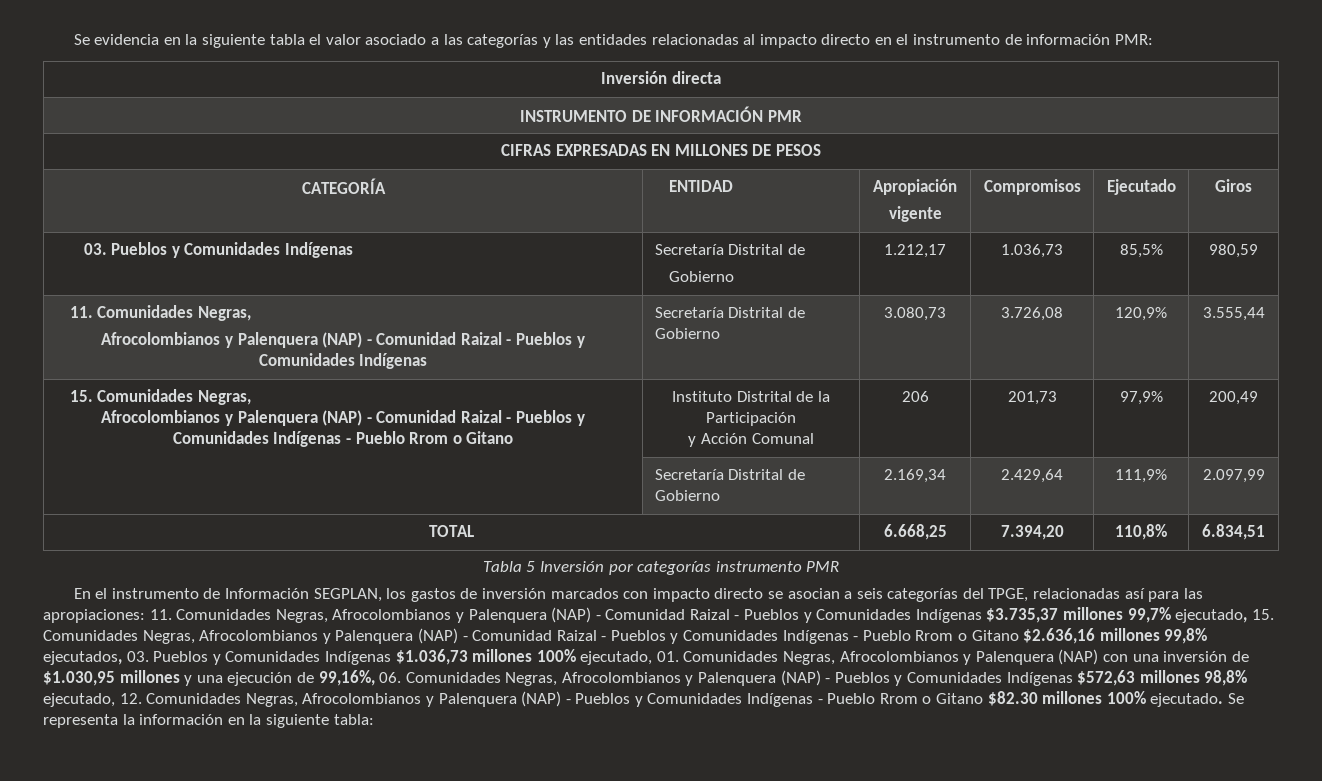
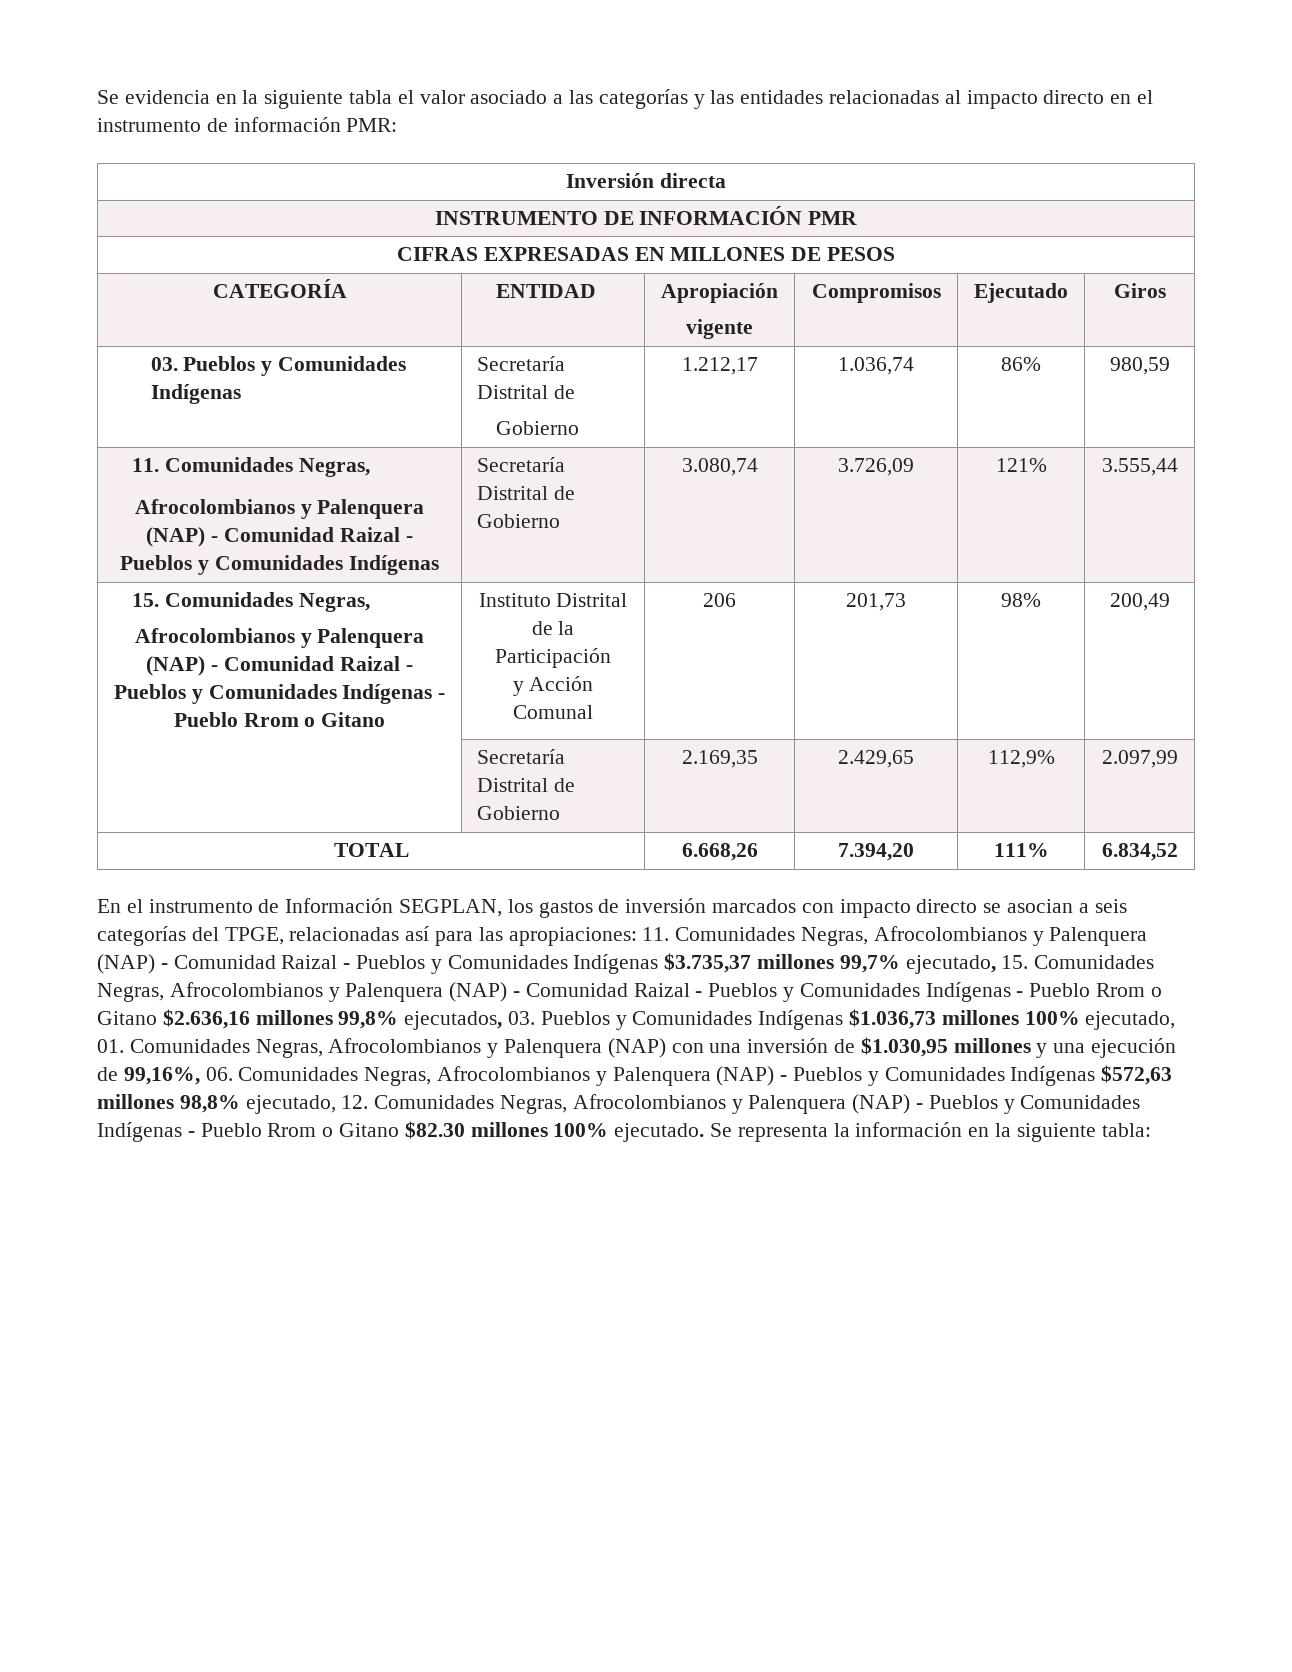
  03. Pueblos y Comunidades Indígenas | Secretaría Distrital de
- Gobierno | 1.212,17 | 1.036,73 | 85,5% | 980,59
+ Gobierno | 1.212,17 | 1.036,74 | 86% | 980,59
  11. Comunidades Negras,
- Afrocolombianos y Palenquera (NAP) - Comunidad Raizal - Pueblos y Comunidades Indígenas | Secretaría Distrital de Gobierno | 3.080,73 | 3.726,08 | 120,9% | 3.555,44
+ Afrocolombianos y Palenquera (NAP) - Comunidad Raizal - Pueblos y Comunidades Indígenas | Secretaría Distrital de Gobierno | 3.080,74 | 3.726,09 | 121% | 3.555,44
  15. Comunidades Negras,
  Afrocolombianos y Palenquera (NAP) - Comunidad Raizal - Pueblos y Comunidades Indígenas - Pueblo Rrom o Gitano | Instituto Distrital de la Participación
- y Acción Comunal | 206 | 201,73 | 97,9% | 200,49
+ y Acción Comunal | 206 | 201,73 | 98% | 200,49
- | Secretaría Distrital de Gobierno | 2.169,34 | 2.429,64 | 111,9% | 2.097,99
+ | Secretaría Distrital de Gobierno | 2.169,35 | 2.429,65 | 112,9% | 2.097,99
- TOTAL | 6.668,25 | 7.394,20 | 110,8% | 6.834,51
- Tabla 5 Inversión por categorías instrumento PMR
+ TOTAL | 6.668,26 | 7.394,20 | 111% | 6.834,52

